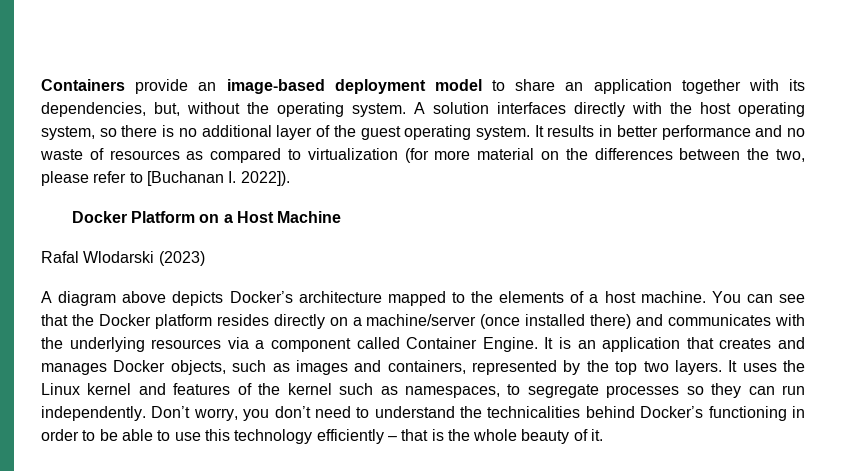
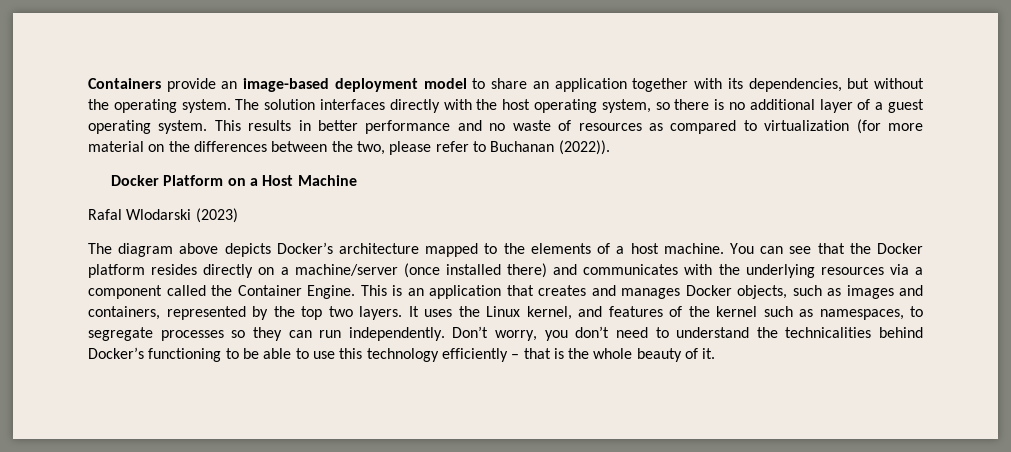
- Containers provide an image-based deployment model to share an application together with its dependencies, but, without the operating system.
+ Containers provide an image-based deployment model to share an application together with its dependencies, but without the operating system.
- A solution interfaces directly with the host operating system, so there is no additional layer of the guest operating system.
+ The solution interfaces directly with the host operating system, so there is no additional layer of a guest operating system.
- It results in better performance and no waste of resources as compared to virtualization (for more material on the differences between the two, please refer to [Buchanan I. 2022]).
+ This results in better performance and no waste of resources as compared to virtualization (for more material on the differences between the two, please refer to Buchanan (2022)).
- A diagram above depicts Docker’s architecture mapped to the elements of a host machine.
+ The diagram above depicts Docker’s architecture mapped to the elements of a host machine.
- You can see that the Docker platform resides directly on a machine/server (once installed there) and communicates with the underlying resources via a component called Container Engine.
+ You can see that the Docker platform resides directly on a machine/server (once installed there) and communicates with the underlying resources via a component called the Container Engine.
- It is an application that creates and manages Docker objects, such as images and containers, represented by the top two layers.
+ This is an application that creates and manages Docker objects, such as images and containers, represented by the top two layers.
- It uses the Linux kernel and features of the kernel such as namespaces, to segregate processes so they can run independently.
+ It uses the Linux kernel, and features of the kernel such as namespaces, to segregate processes so they can run independently.
- Don’t worry, you don’t need to understand the technicalities behind Docker’s functioning in order to be able to use this technology efficiently – that is the whole beauty of it.
+ Don’t worry, you don’t need to understand the technicalities behind Docker’s functioning to be able to use this technology efficiently – that is the whole beauty of it.

